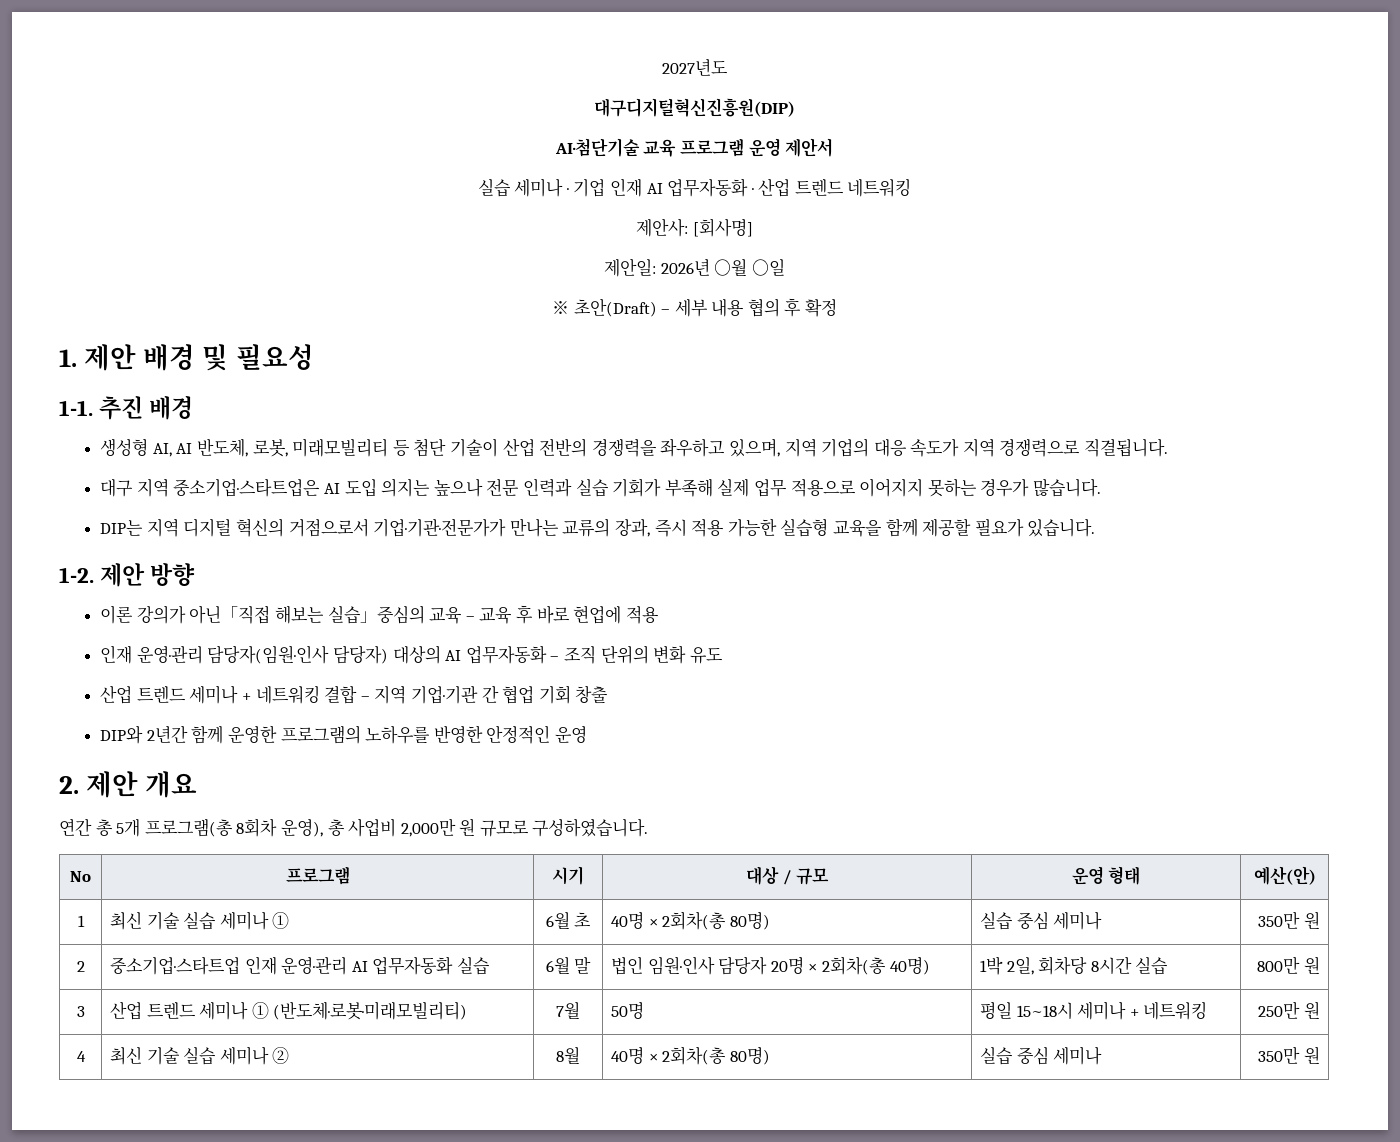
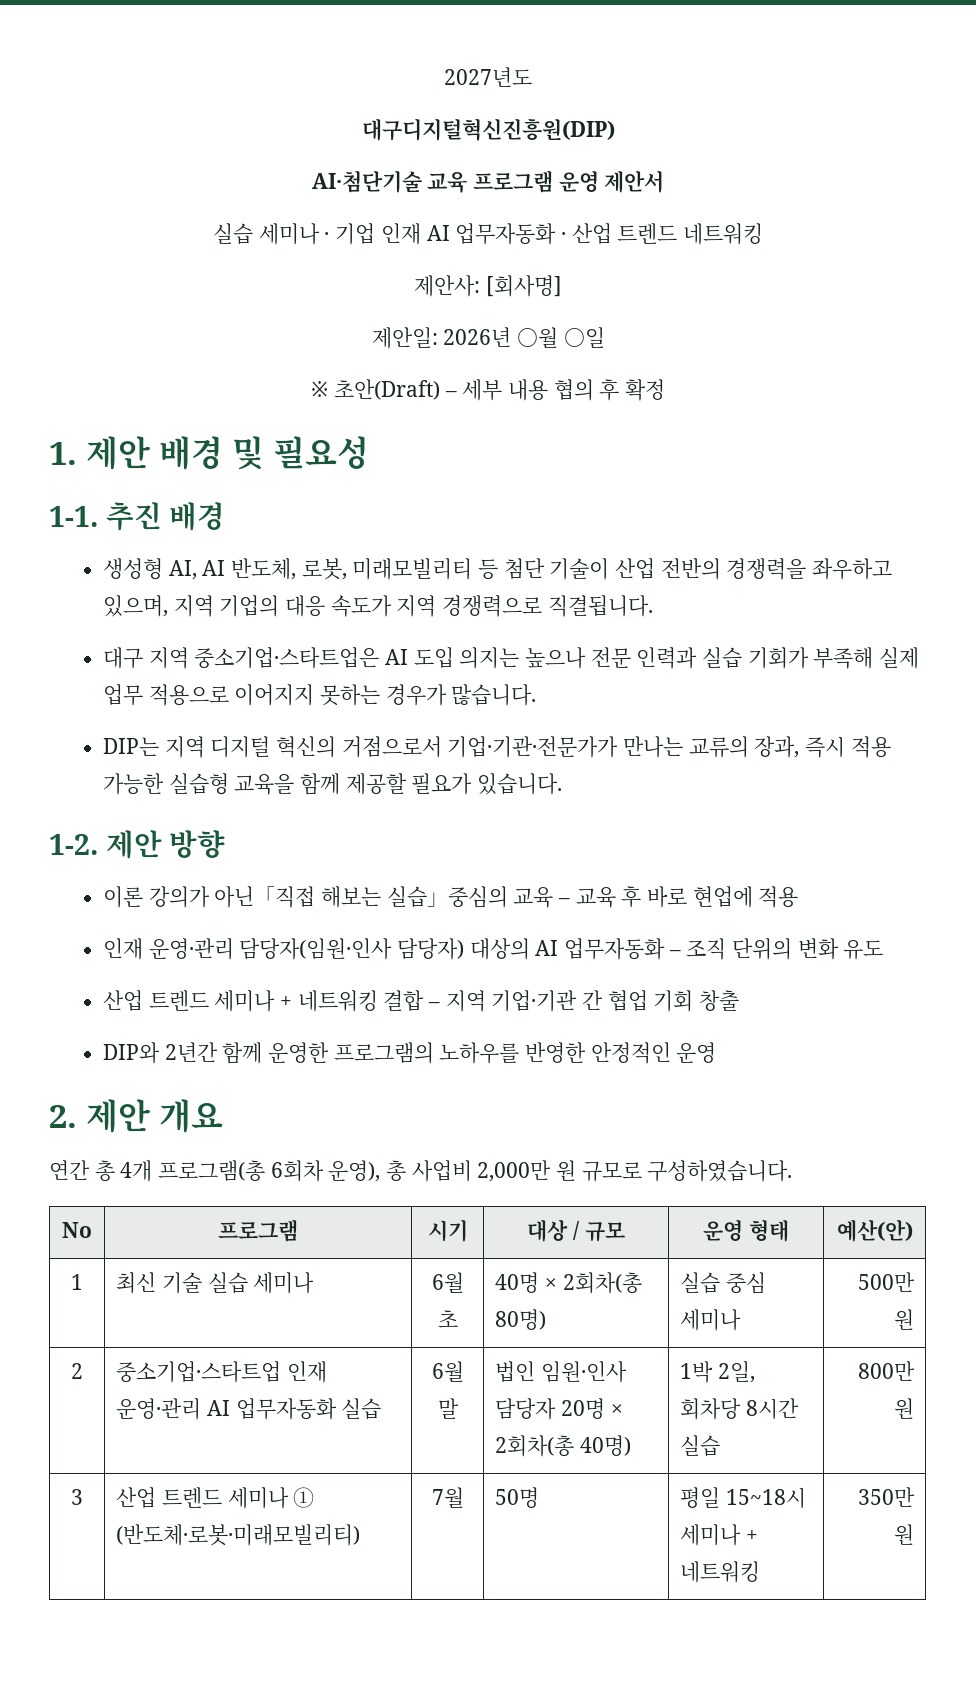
- 연간 총 5개 프로그램(총 8회차 운영), 총 사업비 2,000만 원 규모로 구성하였습니다.
+ 연간 총 4개 프로그램(총 6회차 운영), 총 사업비 2,000만 원 규모로 구성하였습니다.
- 1 | 최신 기술 실습 세미나 ① | 6월 초 | 40명 × 2회차(총 80명) | 실습 중심 세미나 | 350만 원
+ 1 | 최신 기술 실습 세미나 | 6월 초 | 40명 × 2회차(총 80명) | 실습 중심 세미나 | 500만 원
- 3 | 산업 트렌드 세미나 ① (반도체·로봇·미래모빌리티) | 7월 | 50명 | 평일 15~18시 세미나 + 네트워킹 | 250만 원
- 4 | 최신 기술 실습 세미나 ② | 8월 | 40명 × 2회차(총 80명) | 실습 중심 세미나 | 350만 원
+ 3 | 산업 트렌드 세미나 ① (반도체·로봇·미래모빌리티) | 7월 | 50명 | 평일 15~18시 세미나 + 네트워킹 | 350만 원

